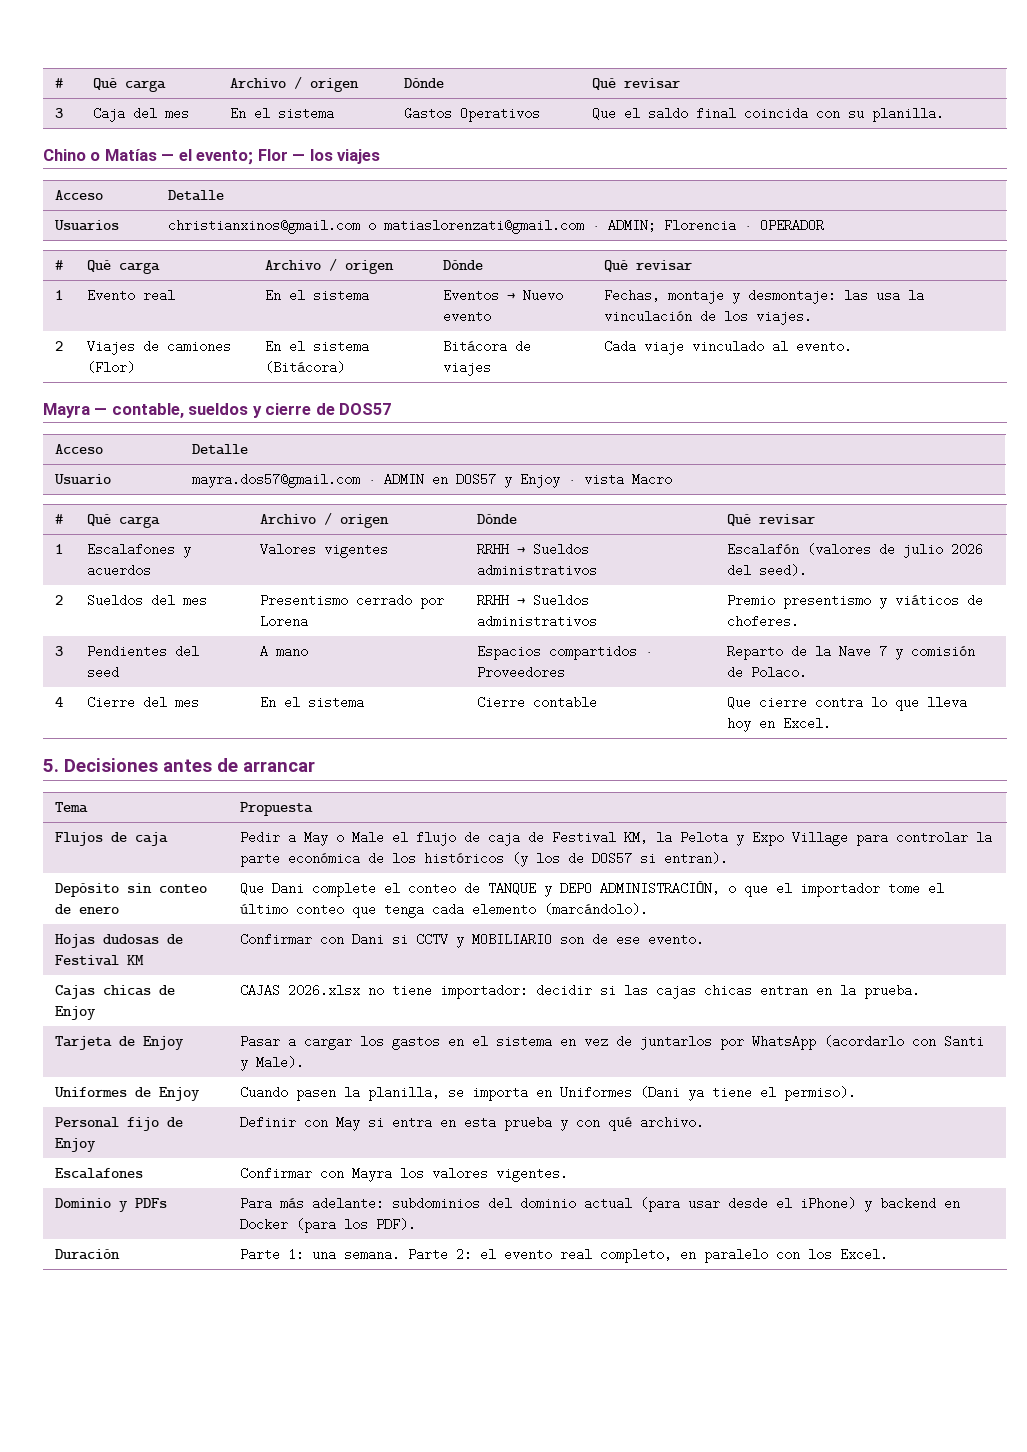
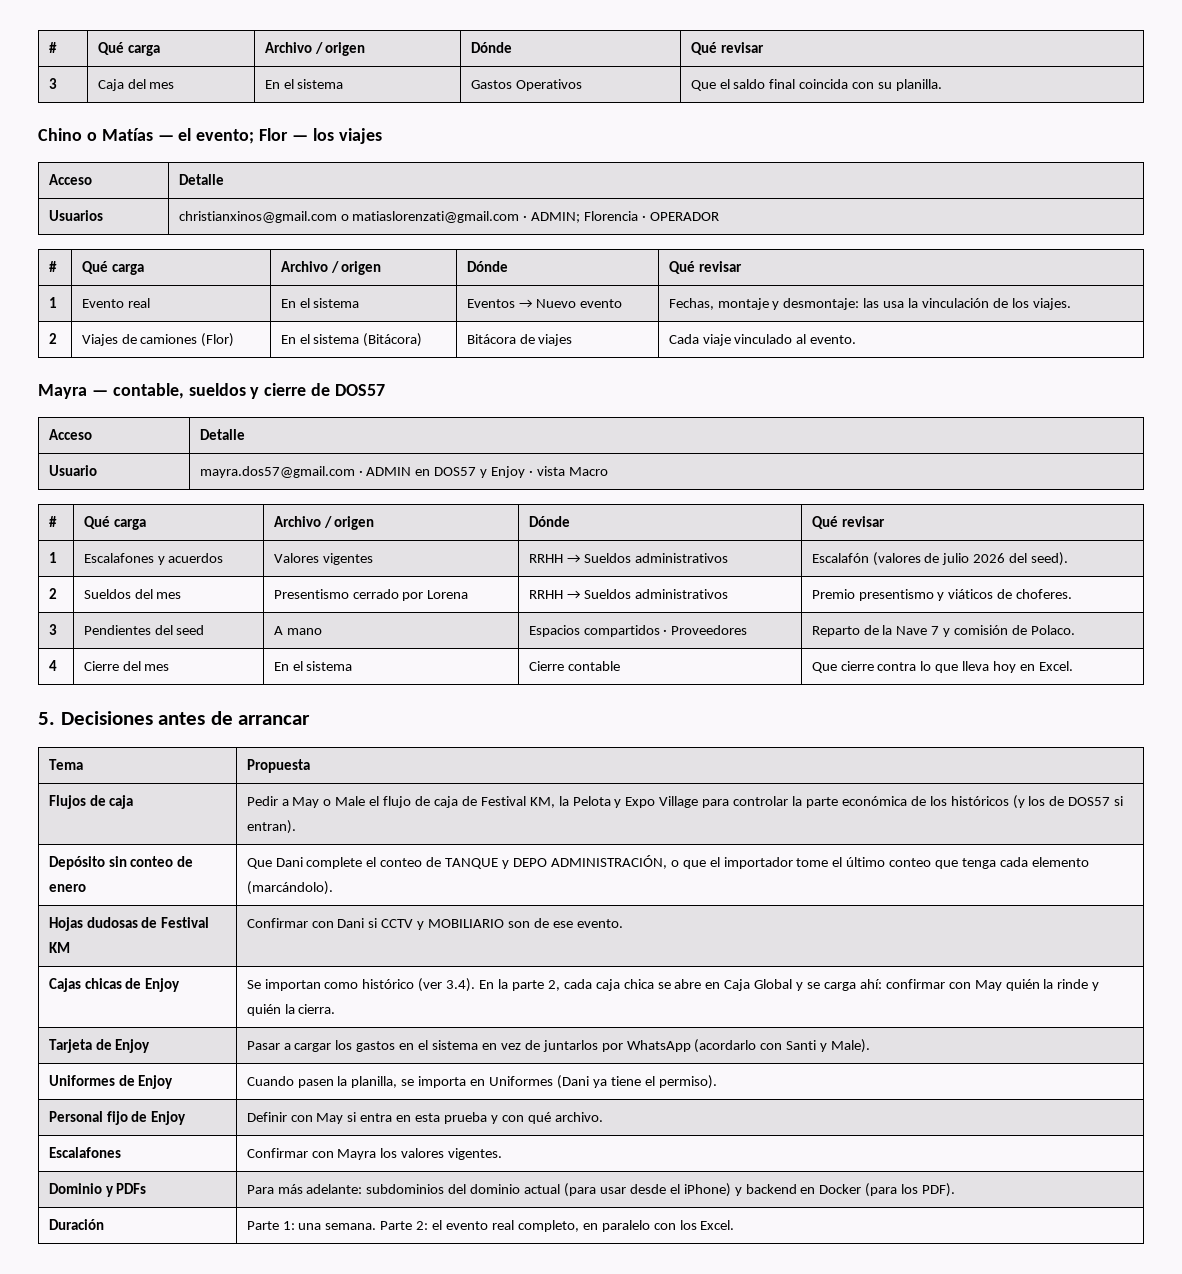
- Cajas chicas de Enjoy | CAJAS 2026.xlsx no tiene importador: decidir si las cajas chicas entran en la prueba.
+ Cajas chicas de Enjoy | Se importan como histórico (ver 3.4). En la parte 2, cada caja chica se abre en Caja Global y se carga ahí: confirmar con May quién la rinde y quién la cierra.

